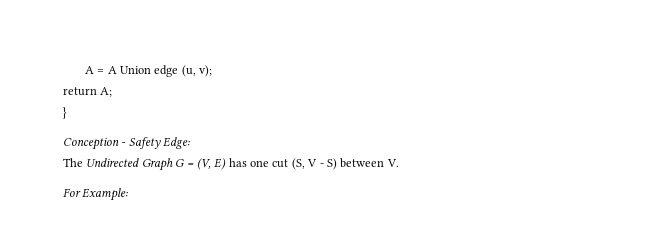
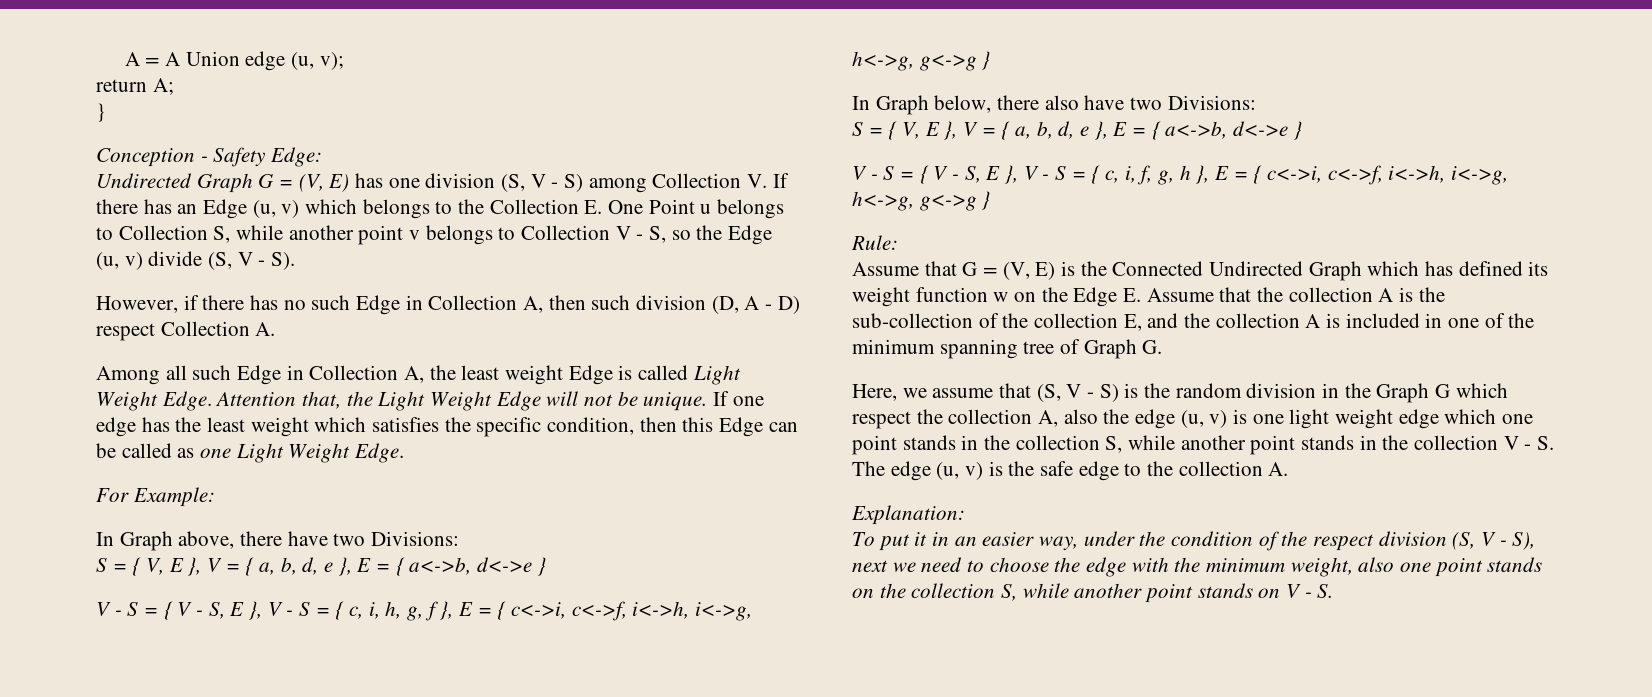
- The Undirected Graph G = (V, E) has one cut (S, V - S) between V.
+ Undirected Graph G = (V, E) has one division (S, V - S) among Collection V. If there has an Edge (u, v) which belongs to the Collection E. One Point u belongs to Collection S, while another point v belongs to Collection V - S, so the Edge (u, v) divide (S, V - S).
+ However, if there has no such Edge in Collection A, then such division (D, A - D) respect Collection A.
+ Among all such Edge in Collection A, the least weight Edge is called Light Weight Edge. Attention that, the Light Weight Edge will not be unique. If one edge has the least weight which satisfies the specific condition, then this Edge can be called as one Light Weight Edge.
  For Example:
+ In Graph above, there have two Divisions:
+ S = { V, E }, V = { a, b, d, e }, E = { a<->b, d<->e }
+ V - S = { V - S, E }, V - S = { c, i, h, g, f }, E = { c<->i, c<->f, i<->h, i<->g, h<->g, g<->g }
+ In Graph below, there also have two Divisions:
+ S = { V, E }, V = { a, b, d, e }, E = { a<->b, d<->e }
+ V - S = { V - S, E }, V - S = { c, i, f, g, h }, E = { c<->i, c<->f, i<->h, i<->g, h<->g, g<->g }
+ Rule:
+ Assume that G = (V, E) is the Connected Undirected Graph which has defined its weight function w on the Edge E. Assume that the collection A is the sub-collection of the collection E, and the collection A is included in one of the minimum spanning tree of Graph G.
+ Here, we assume that (S, V - S) is the random division in the Graph G which respect the collection A, also the edge (u, v) is one light weight edge which one point stands in the collection S, while another point stands in the collection V - S. The edge (u, v) is the safe edge to the collection A.
+ Explanation:
+ To put it in an easier way, under the condition of the respect division (S, V - S), next we need to choose the edge with the minimum weight, also one point stands on the collection S, while another point stands on V - S.

